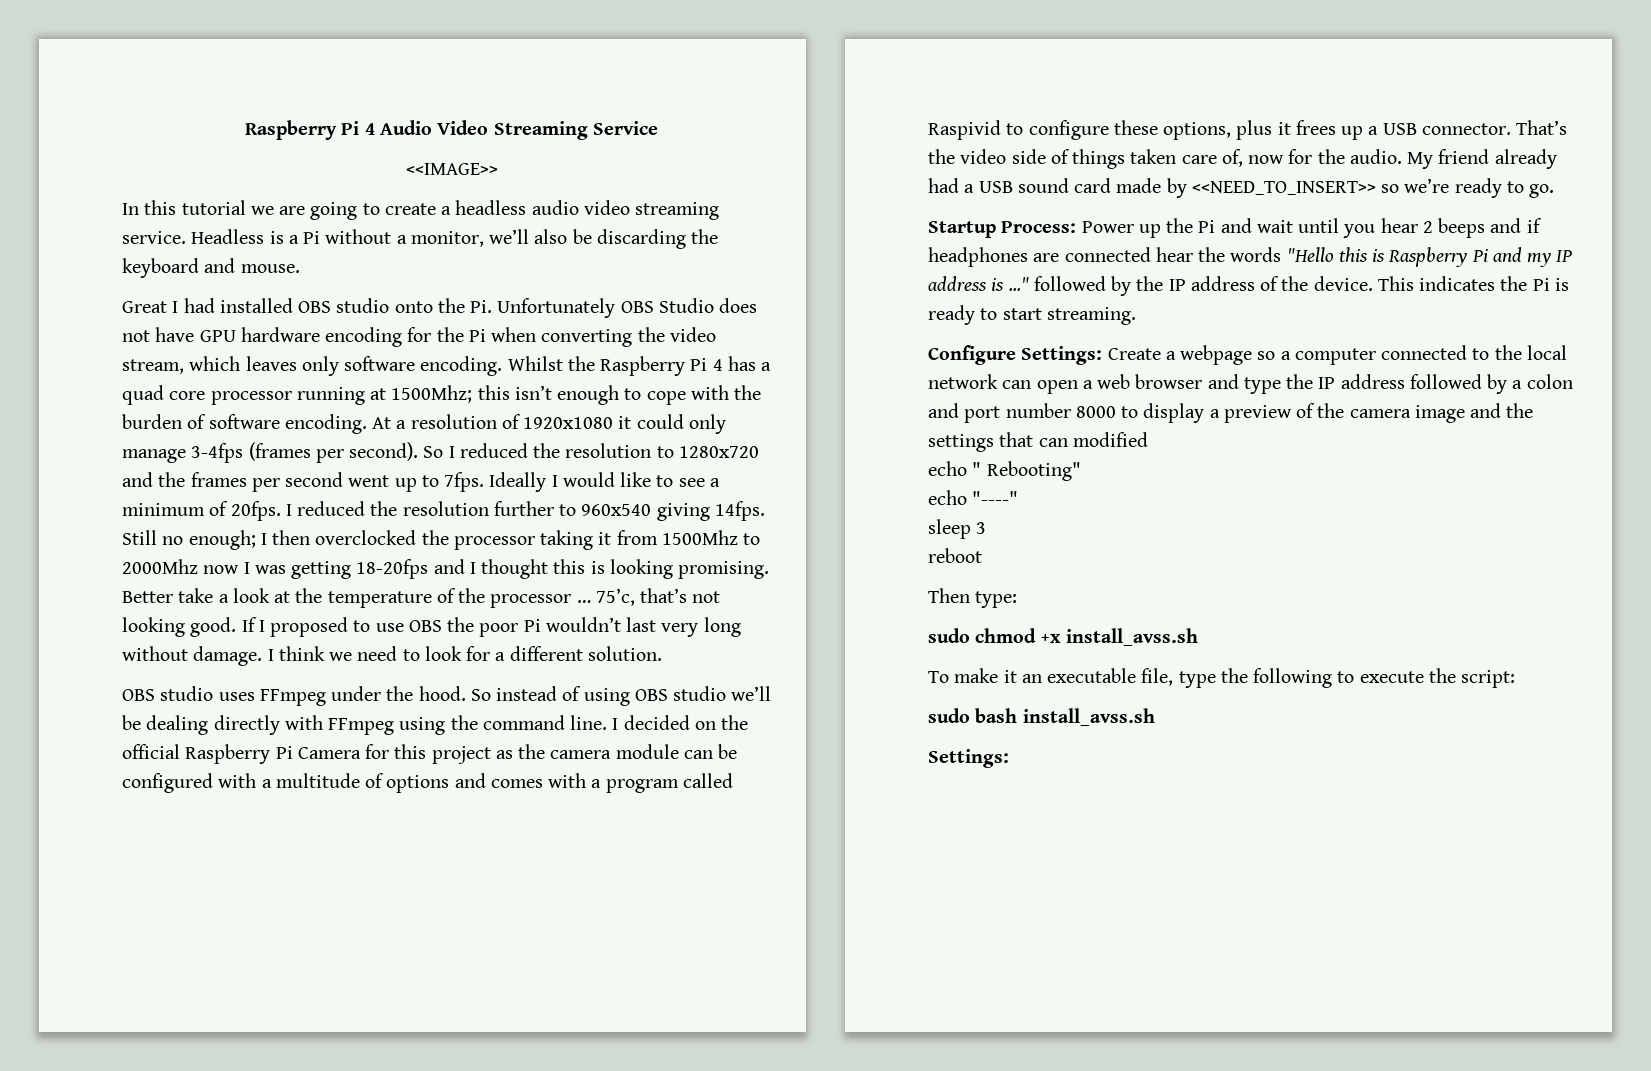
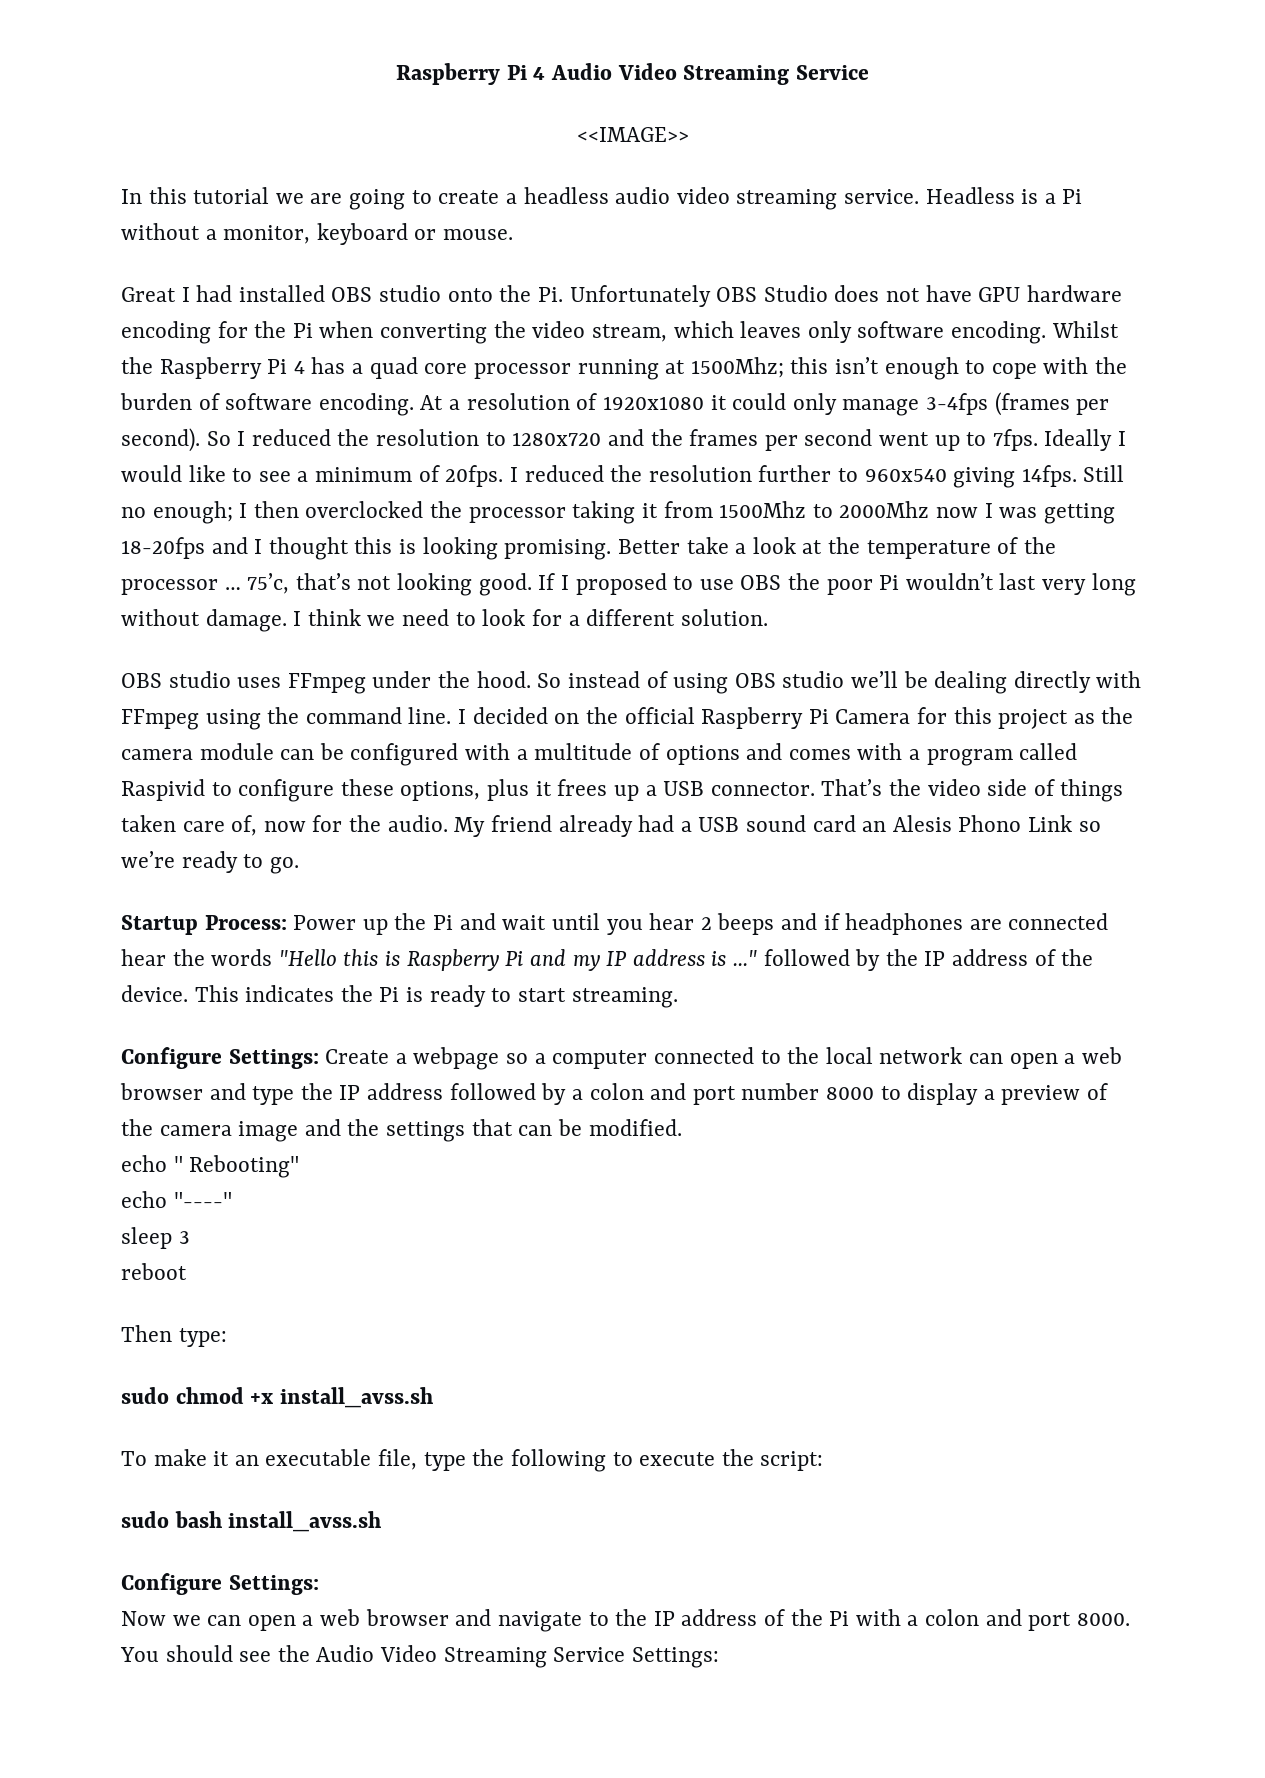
- Headless is a Pi without a monitor, we’ll also be discarding the keyboard and mouse.
+ Headless is a Pi without a monitor, keyboard or mouse.
- My friend already had a USB sound card made by <<NEED_TO_INSERT>> so we’re ready to go.
+ My friend already had a USB sound card an Alesis Phono Link so we’re ready to go.
- Configure Settings: Create a webpage so a computer connected to the local network can open a web browser and type the IP address followed by a colon and port number 8000 to display a preview of the camera image and the settings that can modified
+ Configure Settings: Create a webpage so a computer connected to the local network can open a web browser and type the IP address followed by a colon and port number 8000 to display a preview of the camera image and the settings that can be modified.
  sudo bash install_avss.sh
- Settings:
+ Configure Settings:
+ Now we can open a web browser and navigate to the IP address of the Pi with a colon and port 8000. You should see the Audio Video Streaming Service Settings:

